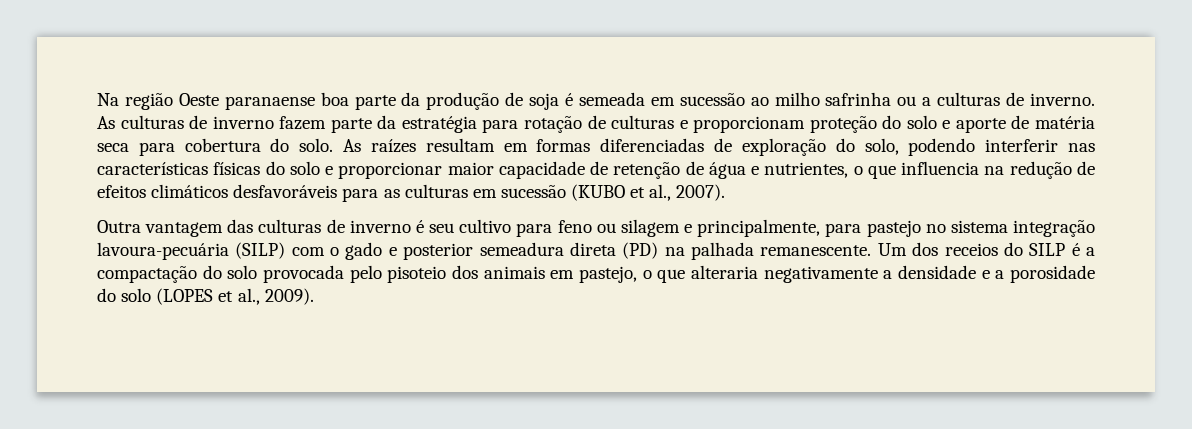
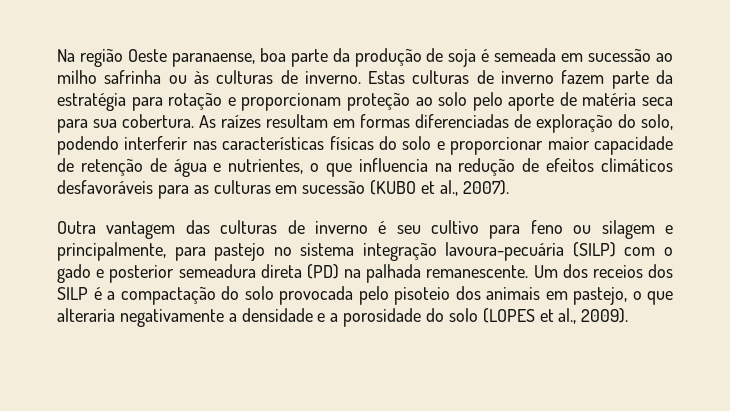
- Na região Oeste paranaense boa parte da produção de soja é semeada em sucessão ao milho safrinha ou a culturas de inverno.
+ Na região Oeste paranaense, boa parte da produção de soja é semeada em sucessão ao milho safrinha ou às culturas de inverno.
- As culturas de inverno fazem parte da estratégia para rotação de culturas e proporcionam proteção do solo e aporte de matéria seca para cobertura do solo.
+ Estas culturas de inverno fazem parte da estratégia para rotação e proporcionam proteção ao solo pelo aporte de matéria seca para sua cobertura.
- Um dos receios do SILP é a compactação do solo provocada pelo pisoteio dos animais em pastejo, o que alteraria negativamente a densidade e a porosidade do solo (LOPES et al., 2009).
+ Um dos receios dos SILP é a compactação do solo provocada pelo pisoteio dos animais em pastejo, o que alteraria negativamente a densidade e a porosidade do solo (LOPES et al., 2009).

